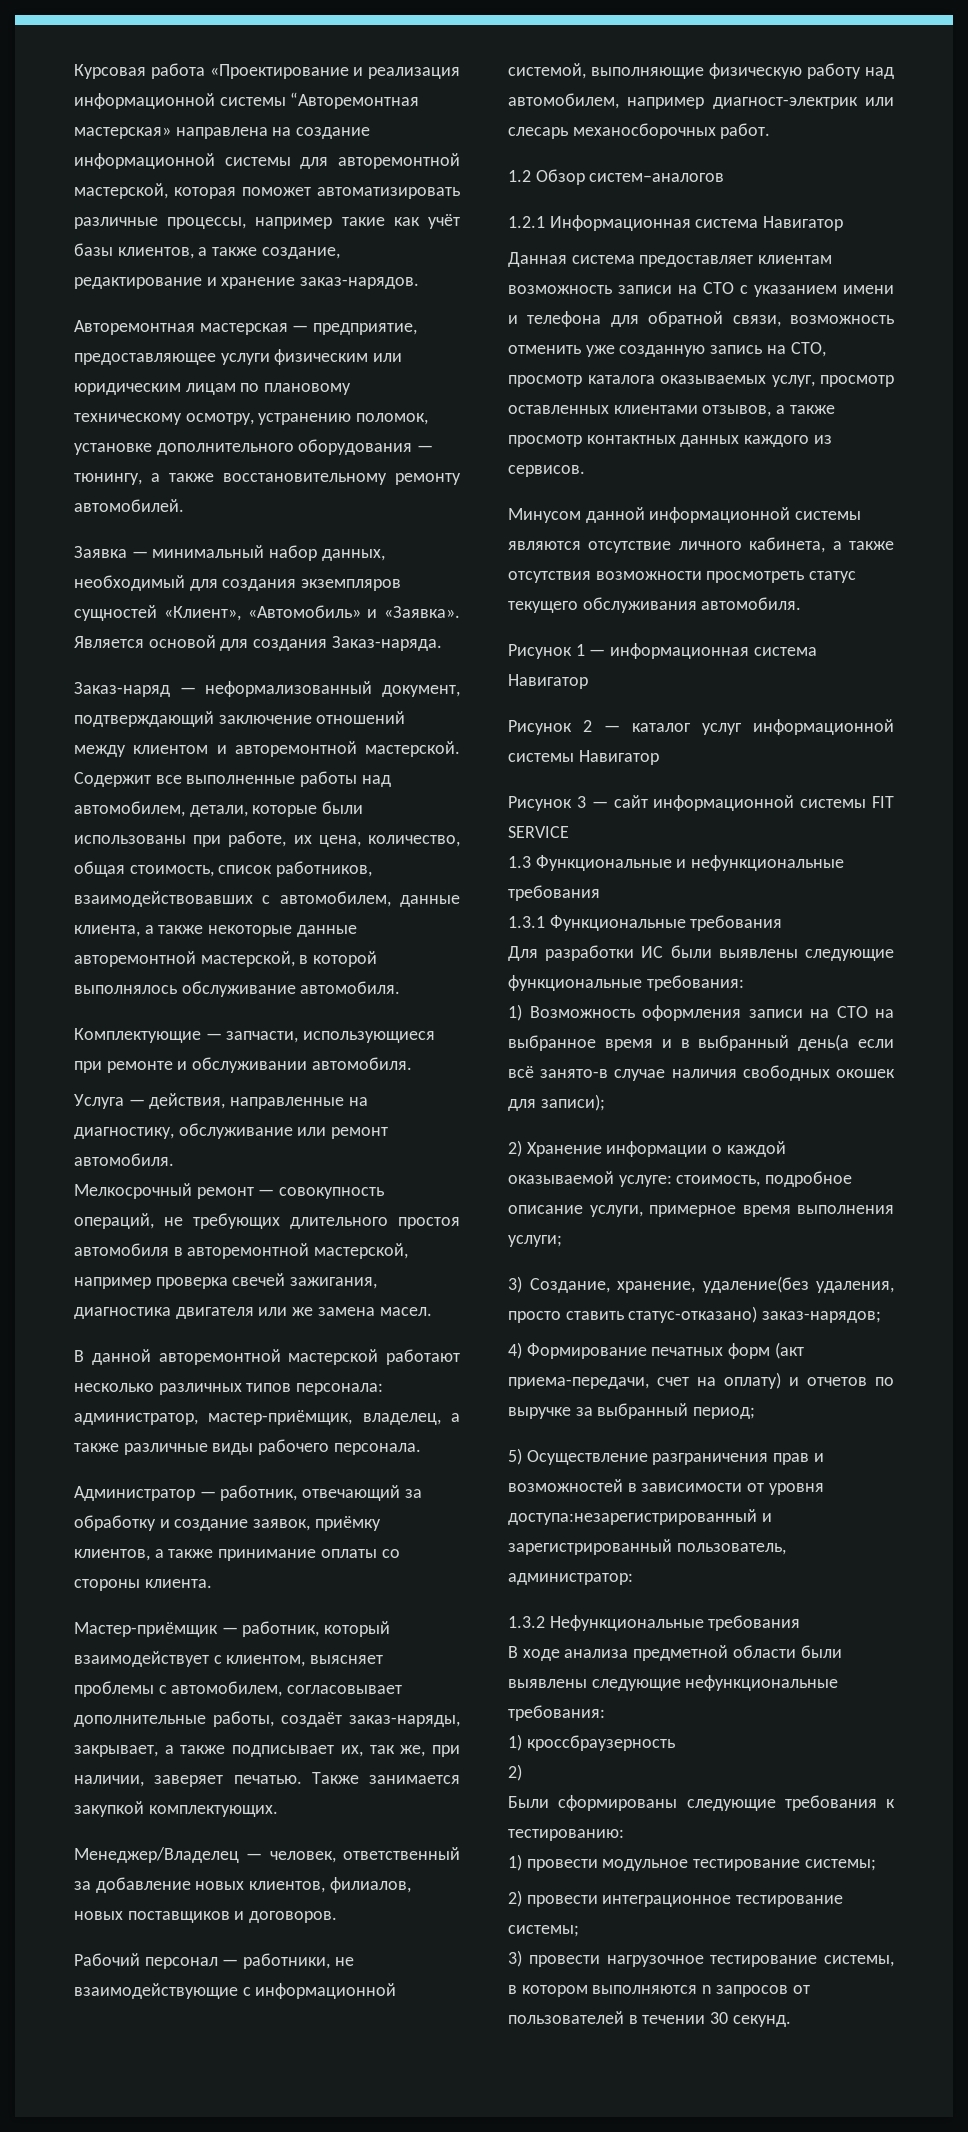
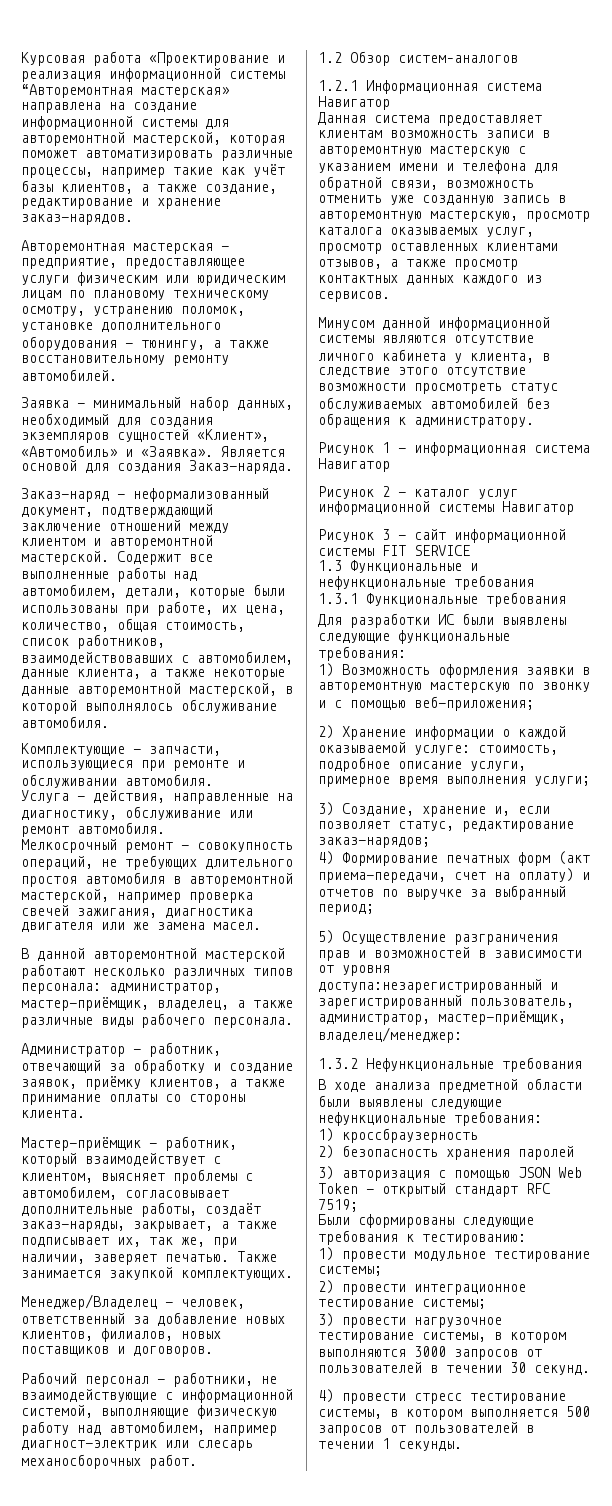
- Данная система предоставляет клиентам возможность записи на СТО с указанием имени и телефона для обратной связи, возможность отменить уже созданную запись на СТО, просмотр каталога оказываемых услуг, просмотр оставленных клиентами отзывов, а также просмотр контактных данных каждого из сервисов.
+ Данная система предоставляет клиентам возможность записи в авторемонтную мастерскую с указанием имени и телефона для обратной связи, возможность отменить уже созданную запись в авторемонтную мастерскую, просмотр каталога оказываемых услуг, просмотр оставленных клиентами отзывов, а также просмотр контактных данных каждого из сервисов.
- Минусом данной информационной системы являются отсутствие личного кабинета, а также отсутствия возможности просмотреть статус текущего обслуживания автомобиля.
+ Минусом данной информационной системы являются отсутствие личного кабинета у клиента, в следствие этого отсутствие возможности просмотреть статус обслуживаемых автомобилей без обращения к администратору.
- 1) Возможность оформления записи на СТО на выбранное время и в выбранный день(а если всё занято-в случае наличия свободных окошек для записи);
+ 1) Возможность оформления заявки в авторемонтную мастерскую по звонку и с помощью веб-приложения;
- 3) Создание, хранение, удаление(без удаления, просто ставить статус-отказано) заказ-нарядов;
+ 3) Создание, хранение и, если позволяет статус, редактирование заказ-нарядов;
- 5) Осуществление разграничения прав и возможностей в зависимости от уровня доступа:незарегистрированный и зарегистрированный пользователь, администратор:
+ 5) Осуществление разграничения прав и возможностей в зависимости от уровня доступа:незарегистрированный и зарегистрированный пользователь, администратор, мастер-приёмщик, владелец/менеджер:
  1) кроссбраузерность
- 2)
+ 2) безопасность хранения паролей
+ 3) авторизация с помощью JSON Web Token — открытый стандарт RFC 7519;
- 3) провести нагрузочное тестирование системы, в котором выполняются n запросов от пользователей в течении 30 секунд.
+ 3) провести нагрузочное тестирование системы, в котором выполняются 3000 запросов от пользователей в течении 30 секунд.
+ 4) провести стресс тестирование системы, в котором выполняется 500 запросов от пользователей в течении 1 секунды.

